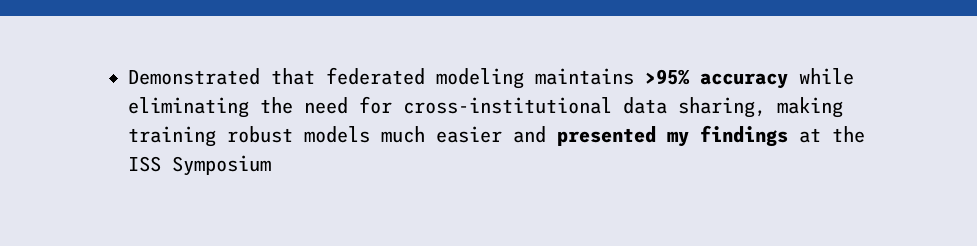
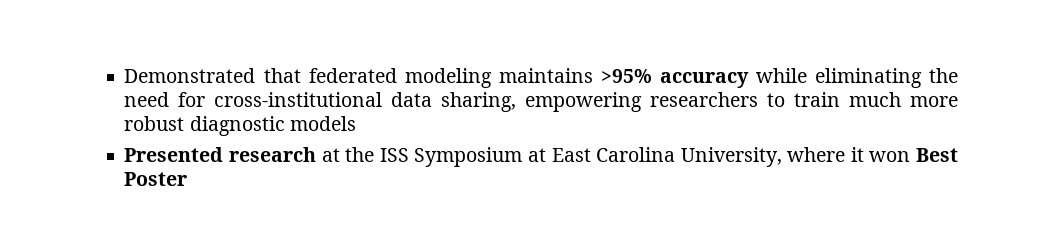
- Demonstrated that federated modeling maintains >95% accuracy while eliminating the need for cross-institutional data sharing, making training robust models much easier and presented my findings at the ISS Symposium
+ Demonstrated that federated modeling maintains >95% accuracy while eliminating the need for cross-institutional data sharing, empowering researchers to train much more robust diagnostic models
+ Presented research at the ISS Symposium at East Carolina University, where it won Best Poster

